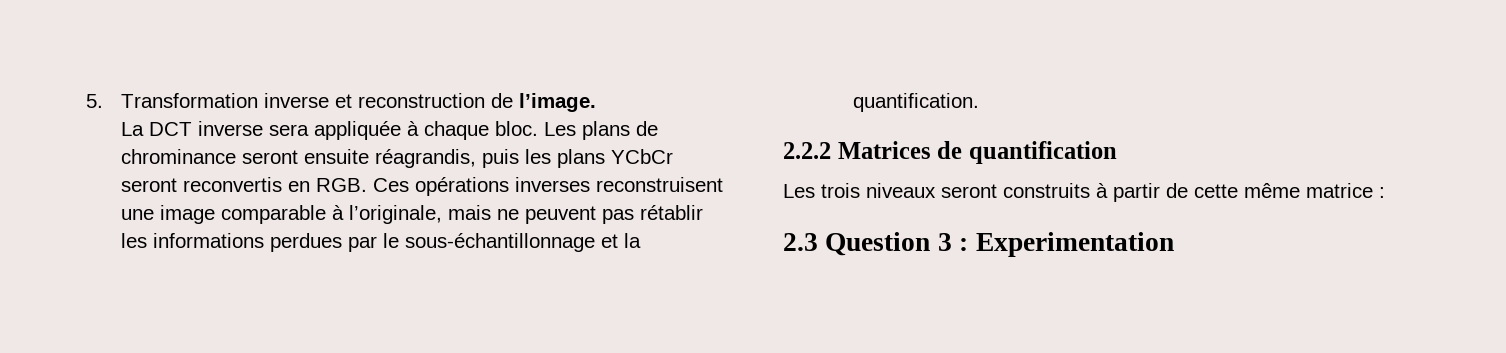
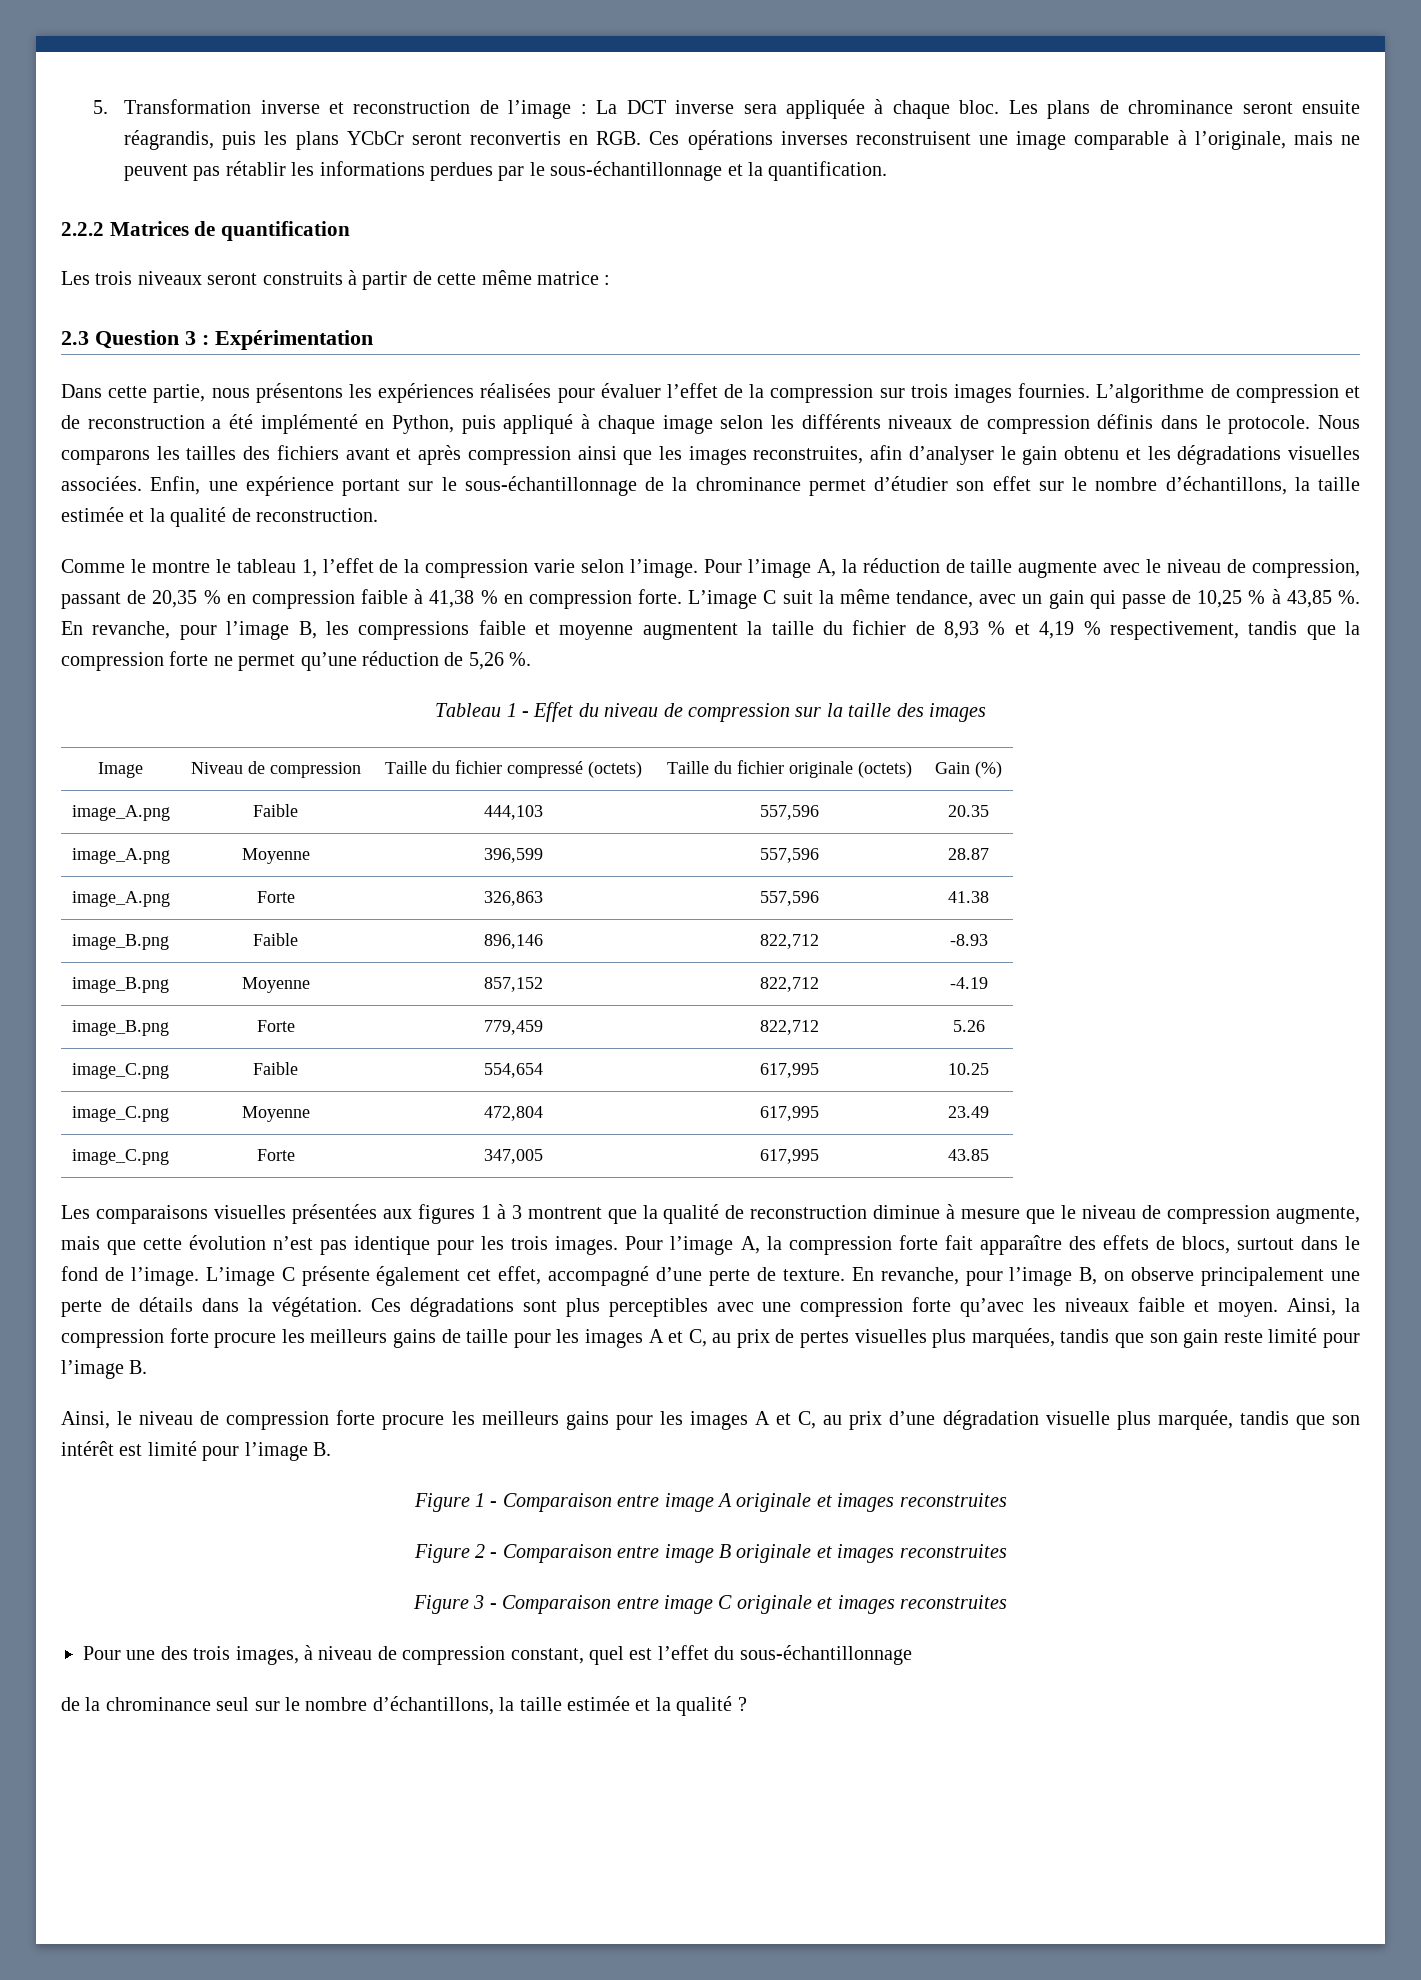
- 5. Transformation inverse et reconstruction de l’image.
- La DCT inverse sera appliquée à chaque bloc.
+ 5. Transformation inverse et reconstruction de l’image : La DCT inverse sera appliquée à chaque bloc.
- 2.3 Question 3 : Experimentation
+ 2.3 Question 3 : Expérimentation
+ Dans cette partie, nous présentons les expériences réalisées pour évaluer l’effet de la compression sur trois images fournies. L’algorithme de compression et de reconstruction a été implémenté en Python, puis appliqué à chaque image selon les différents niveaux de compression définis dans le protocole. Nous comparons les tailles des fichiers avant et après compression ainsi que les images reconstruites, afin d’analyser le gain obtenu et les dégradations visuelles associées. Enfin, une expérience portant sur le sous-échantillonnage de la chrominance permet d’étudier son effet sur le nombre d’échantillons, la taille estimée et la qualité de reconstruction.
+ Comme le montre le tableau 1, l’effet de la compression varie selon l’image. Pour l’image A, la réduction de taille augmente avec le niveau de compression, passant de 20,35 % en compression faible à 41,38 % en compression forte. L’image C suit la même tendance, avec un gain qui passe de 10,25 % à 43,85 %. En revanche, pour l’image B, les compressions faible et moyenne augmentent la taille du fichier de 8,93 % et 4,19 % respectivement, tandis que la compression forte ne permet qu’une réduction de 5,26 %.
+ Tableau 1 - Effet du niveau de compression sur la taille des images
+ Image | Niveau de compression | Taille du fichier compressé (octets) | Taille du fichier originale (octets) | Gain (%)
+ image_A.png | Faible | 444,103 | 557,596 | 20.35
+ image_A.png | Moyenne | 396,599 | 557,596 | 28.87
+ image_A.png | Forte | 326,863 | 557,596 | 41.38
+ image_B.png | Faible | 896,146 | 822,712 | -8.93
+ image_B.png | Moyenne | 857,152 | 822,712 | -4.19
+ image_B.png | Forte | 779,459 | 822,712 | 5.26
+ image_C.png | Faible | 554,654 | 617,995 | 10.25
+ image_C.png | Moyenne | 472,804 | 617,995 | 23.49
+ image_C.png | Forte | 347,005 | 617,995 | 43.85
+ Les comparaisons visuelles présentées aux figures 1 à 3 montrent que la qualité de reconstruction diminue à mesure que le niveau de compression augmente, mais que cette évolution n’est pas identique pour les trois images. Pour l’image A, la compression forte fait apparaître des effets de blocs, surtout dans le fond de l’image. L’image C présente également cet effet, accompagné d’une perte de texture. En revanche, pour l’image B, on observe principalement une perte de détails dans la végétation. Ces dégradations sont plus perceptibles avec une compression forte qu’avec les niveaux faible et moyen. Ainsi, la compression forte procure les meilleurs gains de taille pour les images A et C, au prix de pertes visuelles plus marquées, tandis que son gain reste limité pour l’image B.
+ Ainsi, le niveau de compression forte procure les meilleurs gains pour les images A et C, au prix d’une dégradation visuelle plus marquée, tandis que son intérêt est limité pour l’image B.
+ Figure 1 - Comparaison entre image A originale et images reconstruites
+ Figure 2 - Comparaison entre image B originale et images reconstruites
+ Figure 3 - Comparaison entre image C originale et images reconstruites
+ Pour une des trois images, à niveau de compression constant, quel est l’effet du sous-échantillonnage
+ de la chrominance seul sur le nombre d’échantillons, la taille estimée et la qualité ?

